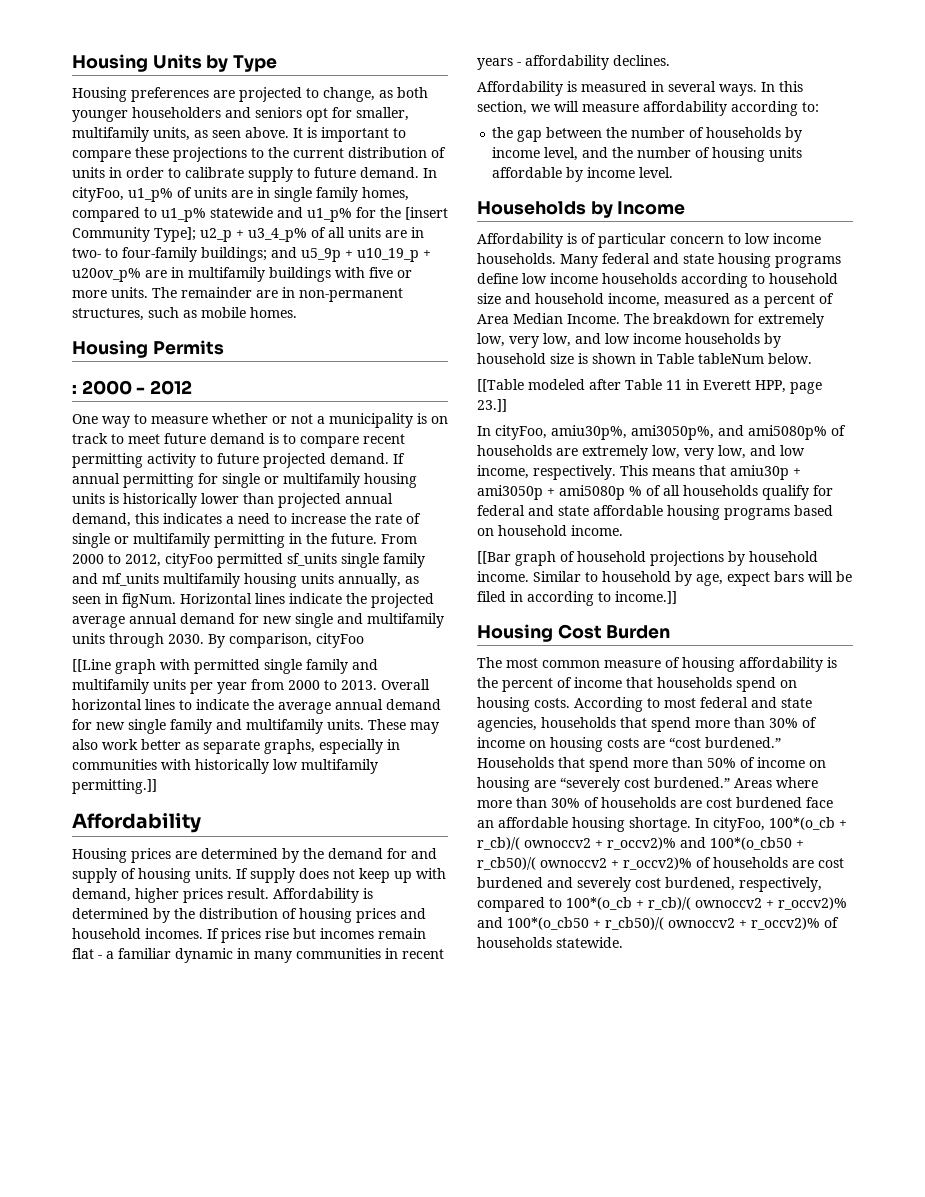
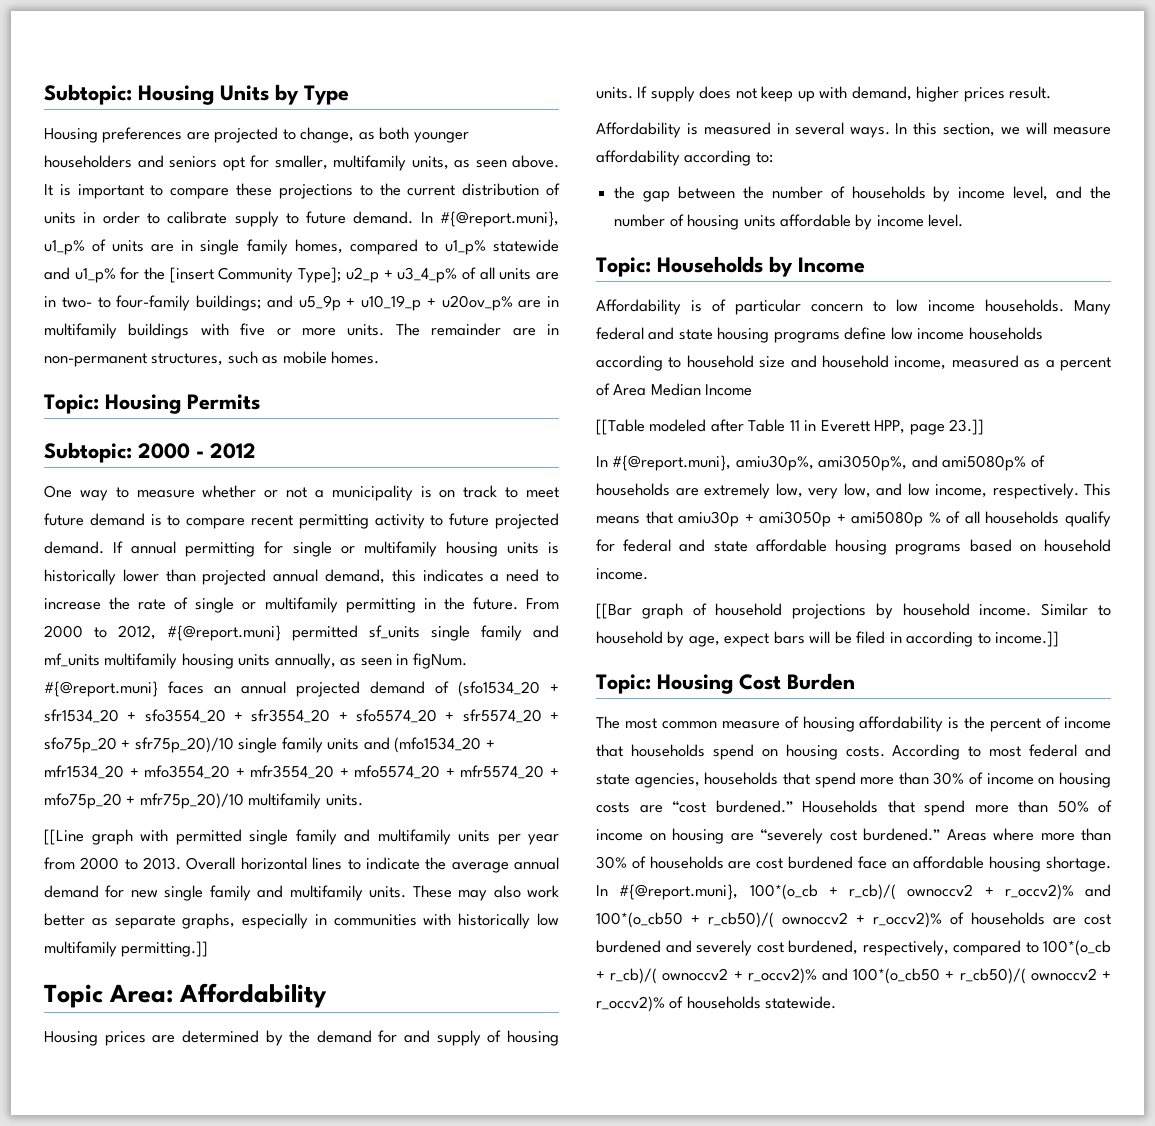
- Housing Units by Type
+ Subtopic: Housing Units by Type
- In cityFoo, u1_p% of units are in single family homes, compared to u1_p% statewide and u1_p% for the [insert Community Type]; u2_p + u3_4_p% of all units are in two- to four-family buildings; and u5_9p + u10_19_p + u20ov_p% are in multifamily buildings with five or more units.
+ In #{@report.muni}, u1_p% of units are in single family homes, compared to u1_p% statewide and u1_p% for the [insert Community Type]; u2_p + u3_4_p% of all units are in two- to four-family buildings; and u5_9p + u10_19_p + u20ov_p% are in multifamily buildings with five or more units.
- Housing Permits
+ Topic: Housing Permits
- : 2000 - 2012
+ Subtopic: 2000 - 2012
- From 2000 to 2012, cityFoo permitted sf_units single family and mf_units multifamily housing units annually, as seen in figNum.
+ From 2000 to 2012, #{@report.muni} permitted sf_units single family and mf_units multifamily housing units annually, as seen in figNum.
- Horizontal lines indicate the projected average annual demand for new single and multifamily units through 2030. By comparison, cityFoo
+ #{@report.muni} faces an annual projected demand of (sfo1534_20 + sfr1534_20 + sfo3554_20 + sfr3554_20 + sfo5574_20 + sfr5574_20 + sfo75p_20 + sfr75p_20)/10 single family units and (mfo1534_20 + mfr1534_20 + mfo3554_20 + mfr3554_20 + mfo5574_20 + mfr5574_20 + mfo75p_20 + mfr75p_20)/10 multifamily units.
  These may also work better as separate graphs, especially in communities with historically low multifamily permitting.]]
- Affordability
+ Topic Area: Affordability
- Affordability is determined by the distribution of housing prices and household incomes. If prices rise but incomes remain flat - a familiar dynamic in many communities in recent years - affordability declines.
- Households by Income
+ Topic: Households by Income
- Many federal and state housing programs define low income households according to household size and household income, measured as a percent of Area Median Income. The breakdown for extremely low, very low, and low income households by household size is shown in Table tableNum below.
+ Many federal and state housing programs define low income households according to household size and household income, measured as a percent of Area Median Income
- In cityFoo, amiu30p%, ami3050p%, and ami5080p% of households are extremely low, very low, and low income, respectively.
+ In #{@report.muni}, amiu30p%, ami3050p%, and ami5080p% of households are extremely low, very low, and low income, respectively.
- Housing Cost Burden
+ Topic: Housing Cost Burden
- In cityFoo, 100*(o_cb + r_cb)/( ownoccv2 + r_occv2)% and 100*(o_cb50 + r_cb50)/( ownoccv2 + r_occv2)% of households are cost burdened and severely cost burdened, respectively, compared to 100*(o_cb + r_cb)/( ownoccv2 + r_occv2)% and 100*(o_cb50 + r_cb50)/( ownoccv2 + r_occv2)% of households statewide.
+ In #{@report.muni}, 100*(o_cb + r_cb)/( ownoccv2 + r_occv2)% and 100*(o_cb50 + r_cb50)/( ownoccv2 + r_occv2)% of households are cost burdened and severely cost burdened, respectively, compared to 100*(o_cb + r_cb)/( ownoccv2 + r_occv2)% and 100*(o_cb50 + r_cb50)/( ownoccv2 + r_occv2)% of households statewide.

